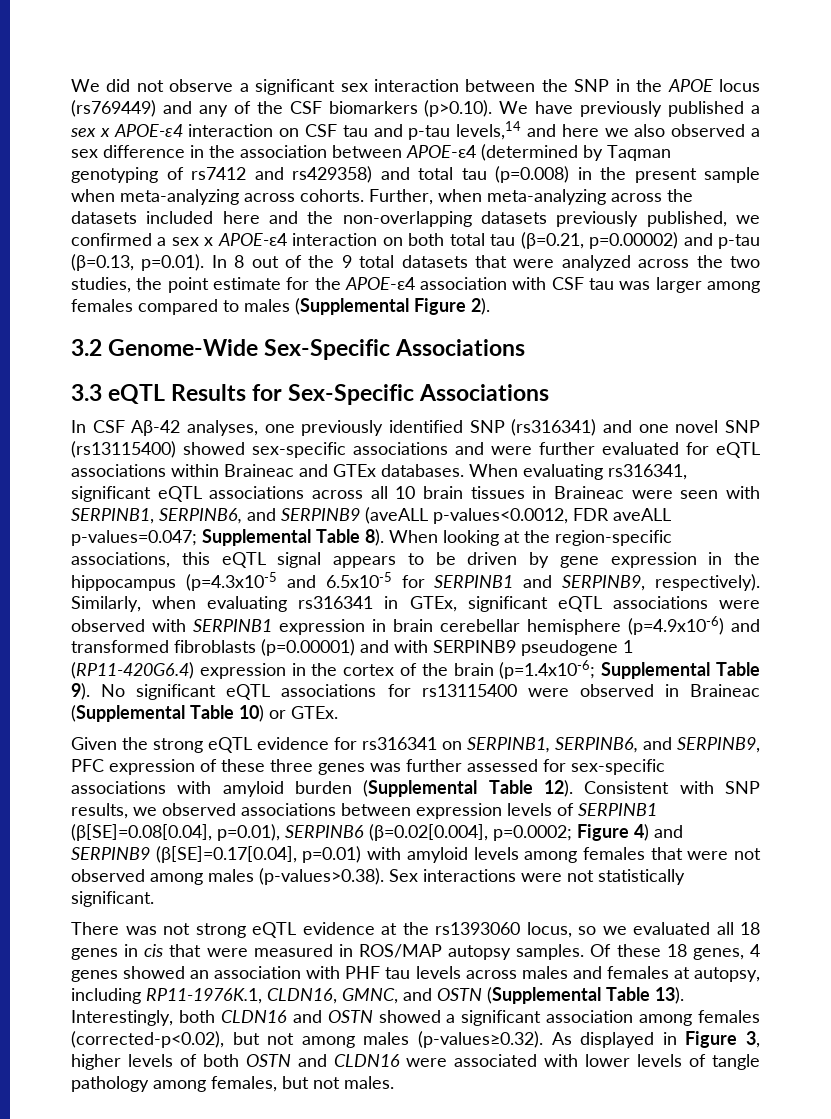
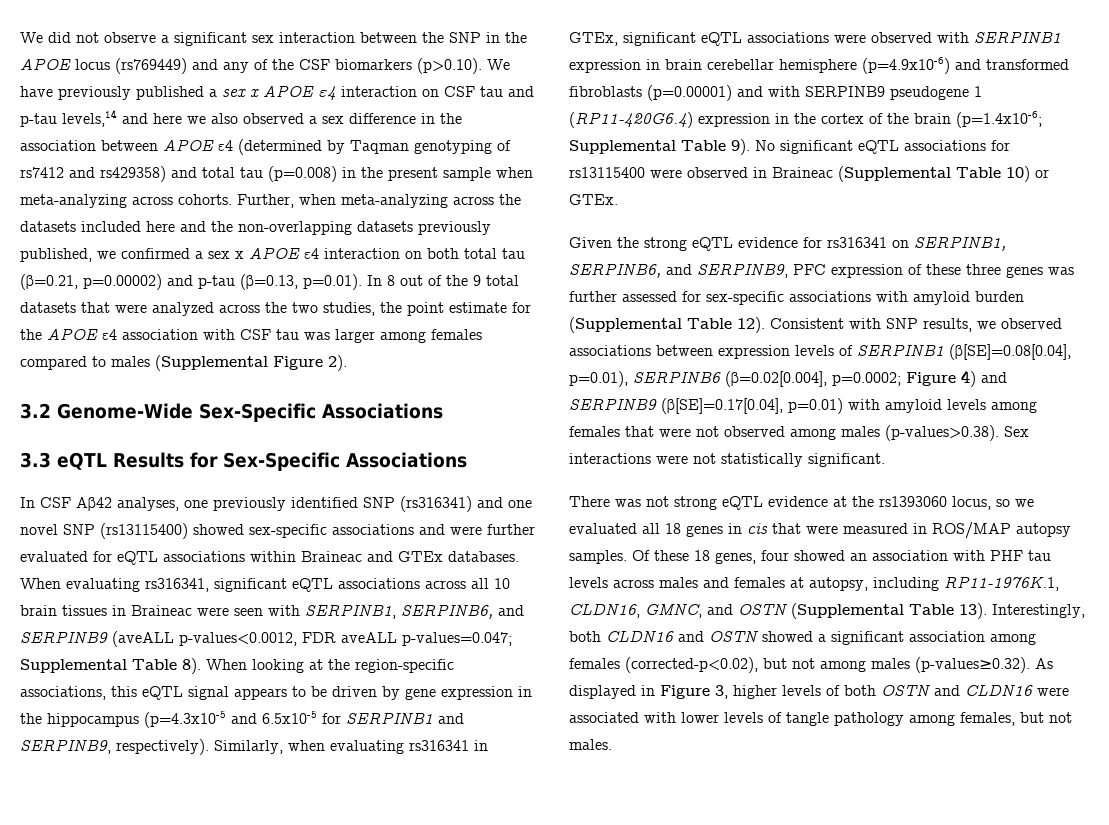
- We did not observe a significant sex interaction between the SNP in the APOE locus (rs769449) and any of the CSF biomarkers (p>0.10). We have previously published a sex x APOE-ε4 interaction on CSF tau and p-tau levels,14 and here we also observed a sex difference in the association between APOE-ε4 (determined by Taqman genotyping of rs7412 and rs429358) and total tau (p=0.008) in the present sample when meta-analyzing across cohorts.
+ We did not observe a significant sex interaction between the SNP in the APOE locus (rs769449) and any of the CSF biomarkers (p>0.10). We have previously published a sex x APOE ε4 interaction on CSF tau and p-tau levels,14 and here we also observed a sex difference in the association between APOE ε4 (determined by Taqman genotyping of rs7412 and rs429358) and total tau (p=0.008) in the present sample when meta-analyzing across cohorts.
- Further, when meta-analyzing across the datasets included here and the non-overlapping datasets previously published, we confirmed a sex x APOE-ε4 interaction on both total tau (β=0.21, p=0.00002) and p-tau (β=0.13, p=0.01). In 8 out of the 9 total datasets that were analyzed across the two studies, the point estimate for the APOE-ε4 association with CSF tau was larger among females compared to males (Supplemental Figure 2).
+ Further, when meta-analyzing across the datasets included here and the non-overlapping datasets previously published, we confirmed a sex x APOE ε4 interaction on both total tau (β=0.21, p=0.00002) and p-tau (β=0.13, p=0.01). In 8 out of the 9 total datasets that were analyzed across the two studies, the point estimate for the APOE ε4 association with CSF tau was larger among females compared to males (Supplemental Figure 2).
- In CSF Aβ-42 analyses, one previously identified SNP (rs316341) and one novel SNP (rs13115400) showed sex-specific associations and were further evaluated for eQTL associations within Braineac and GTEx databases.
+ In CSF Aβ42 analyses, one previously identified SNP (rs316341) and one novel SNP (rs13115400) showed sex-specific associations and were further evaluated for eQTL associations within Braineac and GTEx databases.
- Of these 18 genes, 4 genes showed an association with PHF tau levels across males and females at autopsy, including RP11-1976K.1, CLDN16, GMNC, and OSTN (Supplemental Table 13).
+ Of these 18 genes, four showed an association with PHF tau levels across males and females at autopsy, including RP11-1976K.1, CLDN16, GMNC, and OSTN (Supplemental Table 13).

